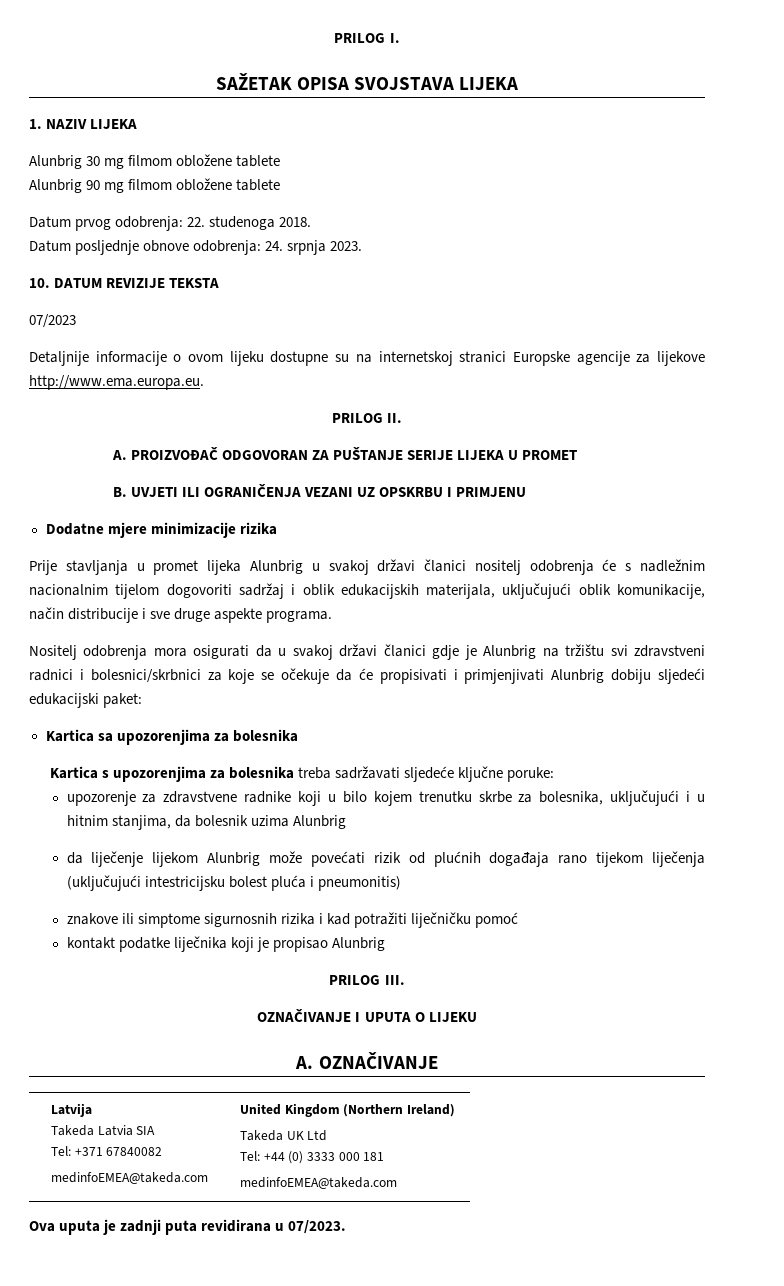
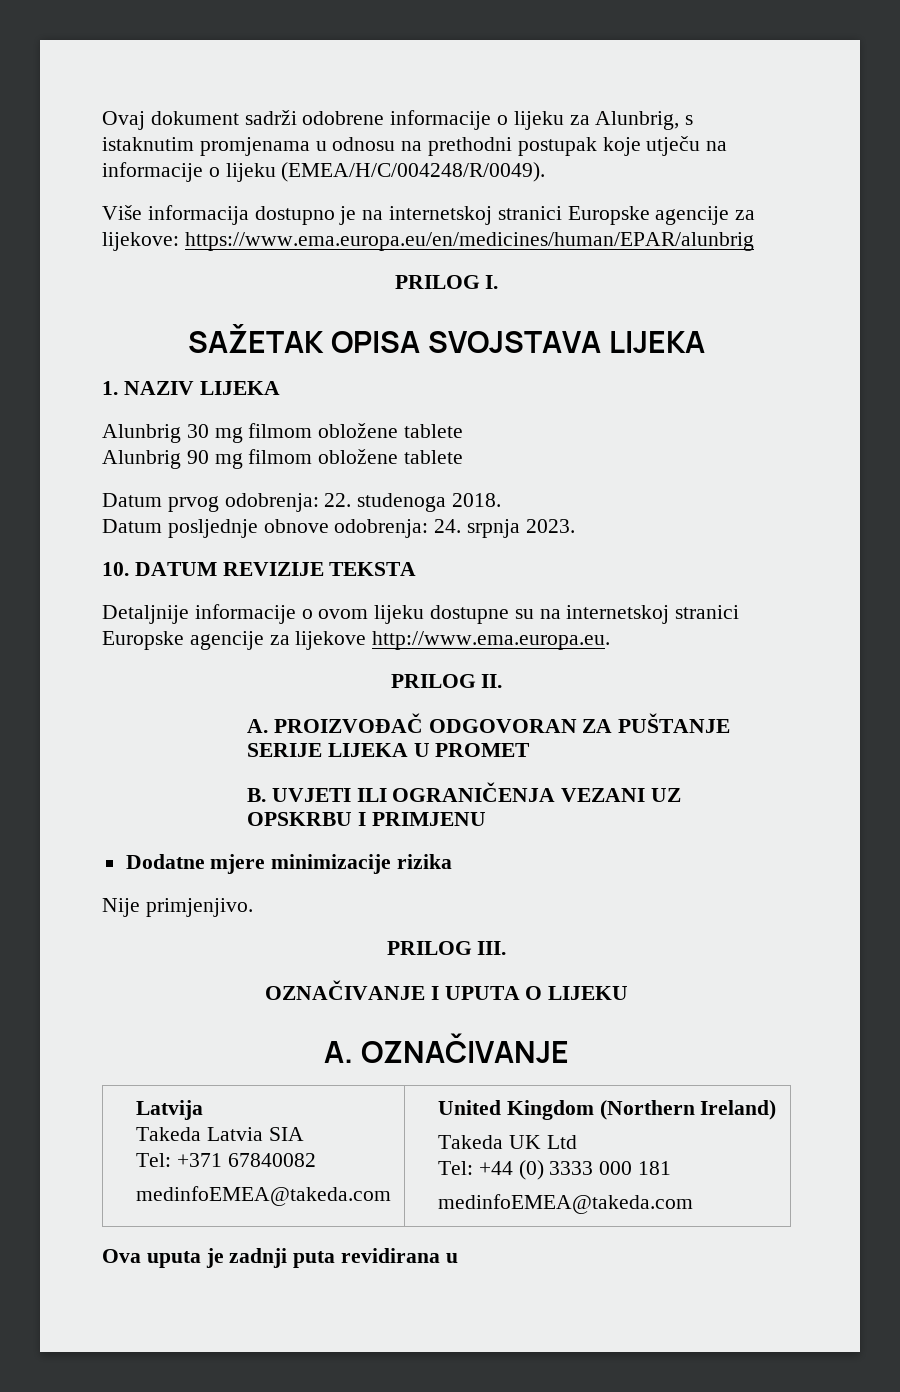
+ Ovaj dokument sadrži odobrene informacije o lijeku za Alunbrig, s istaknutim promjenama u odnosu na prethodni postupak koje utječu na informacije o lijeku (EMEA/H/C/004248/R/0049).
+ Više informacija dostupno je na internetskoj stranici Europske agencije za lijekove: https://www.ema.europa.eu/en/medicines/human/EPAR/alunbrig
- 07/2023
- Prije stavljanja u promet lijeka Alunbrig u svakoj državi članici nositelj odobrenja će s nadležnim nacionalnim tijelom dogovoriti sadržaj i oblik edukacijskih materijala, uključujući oblik komunikacije, način distribucije i sve druge aspekte programa.
- Nositelj odobrenja mora osigurati da u svakoj državi članici gdje je Alunbrig na tržištu svi zdravstveni radnici i bolesnici/skrbnici za koje se očekuje da će propisivati i primjenjivati Alunbrig dobiju sljedeći edukacijski paket:
- Kartica sa upozorenjima za bolesnika
- Kartica s upozorenjima za bolesnika treba sadržavati sljedeće ključne poruke:
- upozorenje za zdravstvene radnike koji u bilo kojem trenutku skrbe za bolesnika, uključujući i u hitnim stanjima, da bolesnik uzima Alunbrig
- da liječenje lijekom Alunbrig može povećati rizik od plućnih događaja rano tijekom liječenja (uključujući intestricijsku bolest pluća i pneumonitis)
- znakove ili simptome sigurnosnih rizika i kad potražiti liječničku pomoć
- kontakt podatke liječnika koji je propisao Alunbrig
+ Nije primjenjivo.
- Ova uputa je zadnji puta revidirana u 07/2023.
+ Ova uputa je zadnji puta revidirana u

